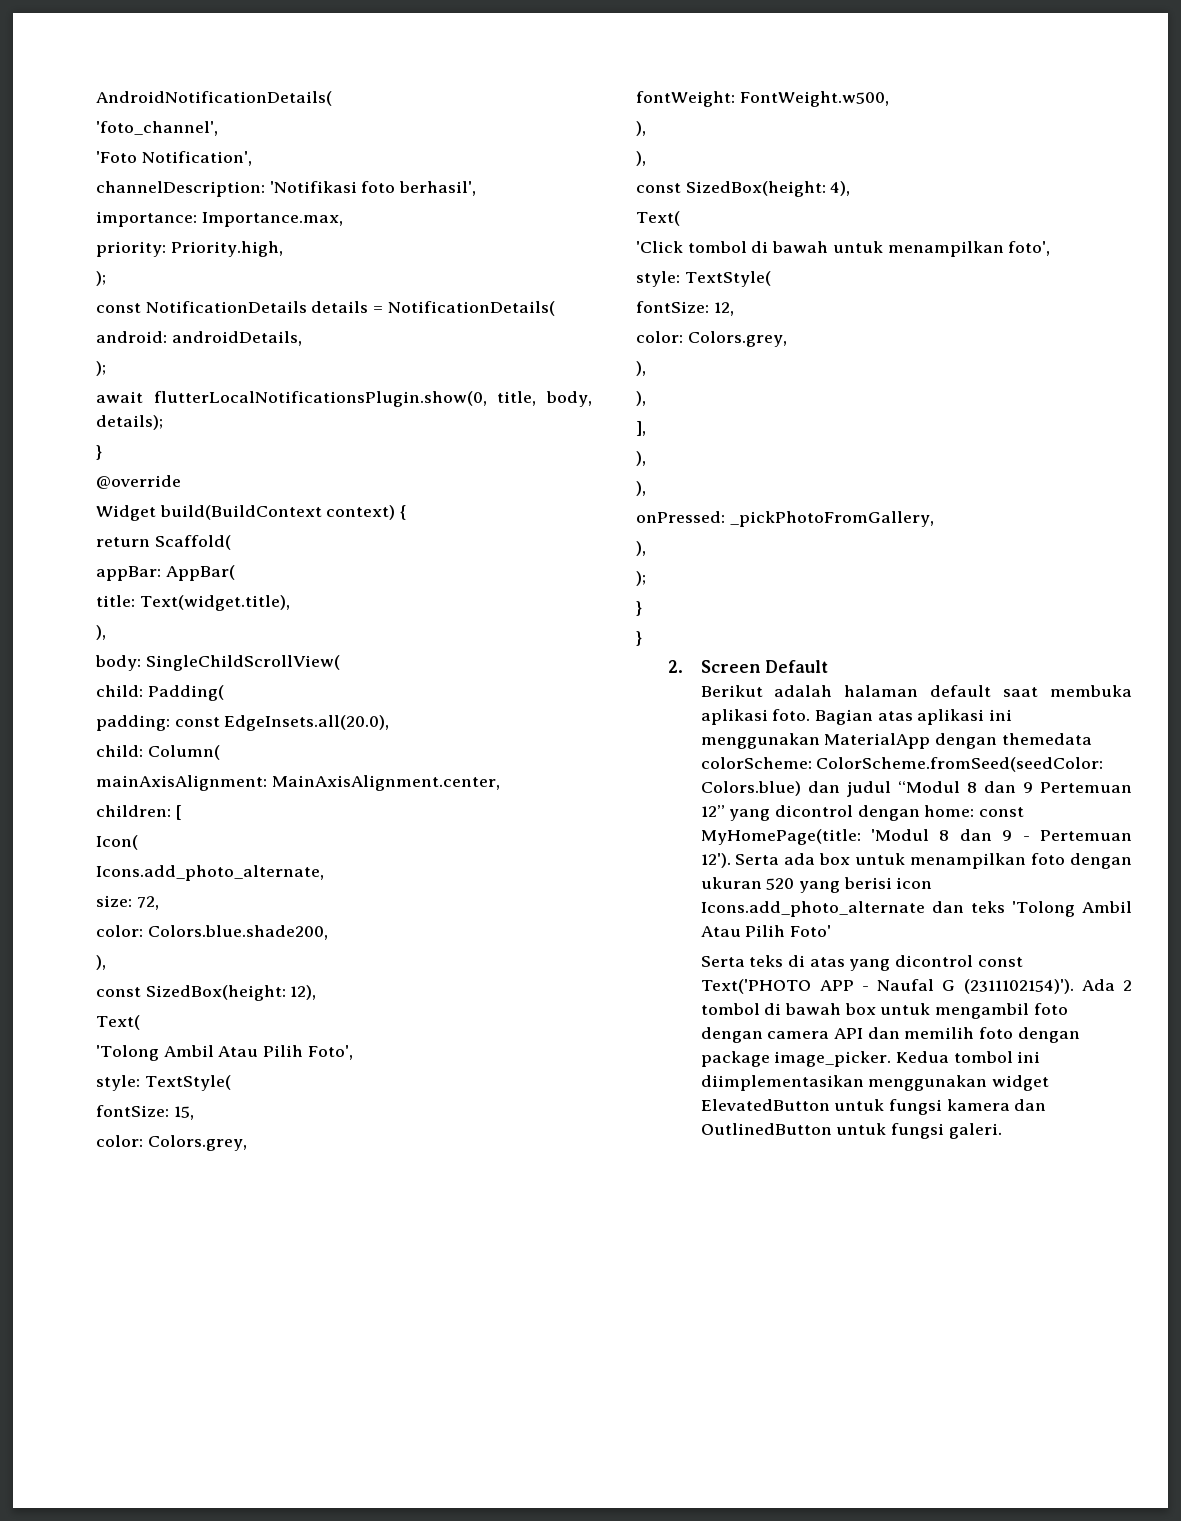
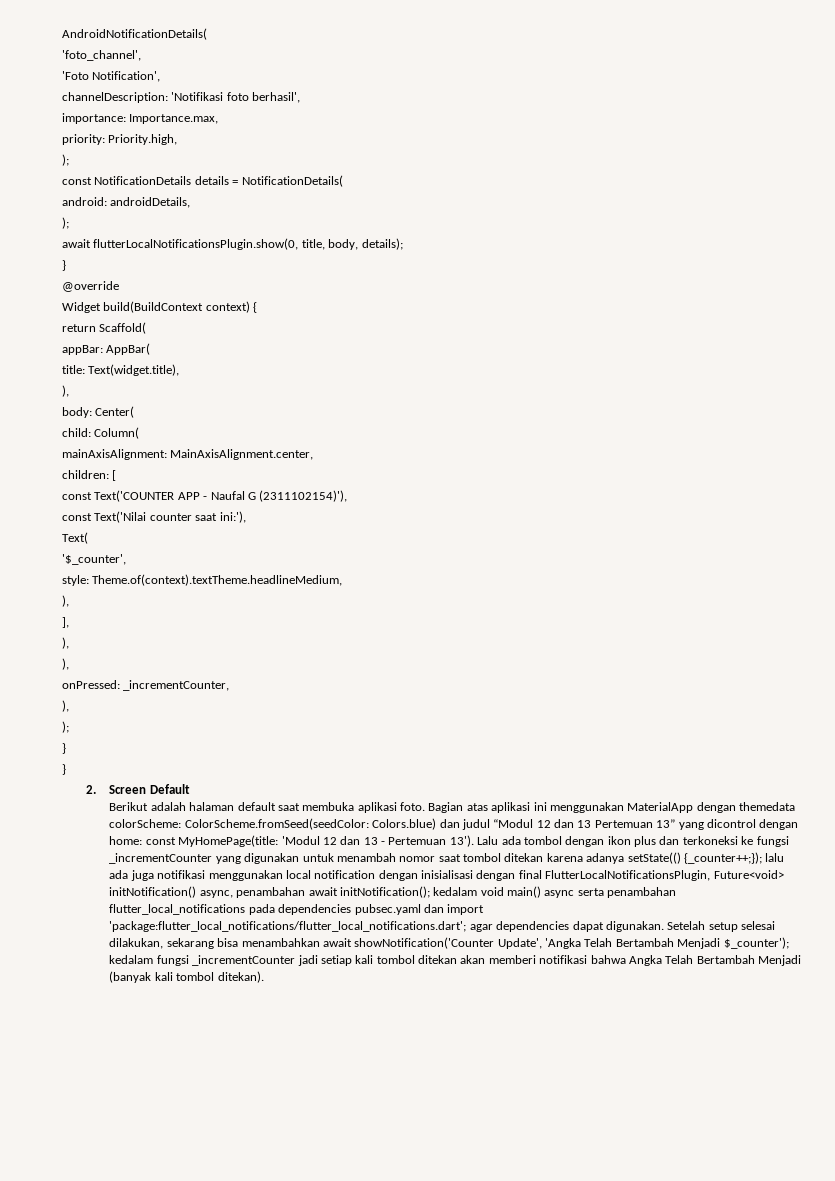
- body: SingleChildScrollView(
- child: Padding(
- padding: const EdgeInsets.all(20.0),
+ body: Center(
- Icon(
- Icons.add_photo_alternate,
- size: 72,
- color: Colors.blue.shade200,
- ),
- const SizedBox(height: 12),
+ const Text('COUNTER APP - Naufal G (2311102154)'),
+ const Text('Nilai counter saat ini:'),
  Text(
- 'Tolong Ambil Atau Pilih Foto',
- style: TextStyle(
- fontSize: 15,
- color: Colors.grey,
- fontWeight: FontWeight.w500,
- ),
- ),
- const SizedBox(height: 4),
- Text(
- 'Click tombol di bawah untuk menampilkan foto',
- style: TextStyle(
- fontSize: 12,
- color: Colors.grey,
- ),
+ '$_counter',
+ style: Theme.of(context).textTheme.headlineMedium,
- onPressed: _pickPhotoFromGallery,
+ onPressed: _incrementCounter,
- Bagian atas aplikasi ini menggunakan MaterialApp dengan themedata colorScheme: ColorScheme.fromSeed(seedColor: Colors.blue) dan judul “Modul 8 dan 9 Pertemuan 12” yang dicontrol dengan home: const MyHomePage(title: 'Modul 8 dan 9 - Pertemuan 12'). Serta ada box untuk menampilkan foto dengan ukuran 520 yang berisi icon Icons.add_photo_alternate dan teks 'Tolong Ambil Atau Pilih Foto'
- Serta teks di atas yang dicontrol const Text('PHOTO APP - Naufal G (2311102154)'). Ada 2 tombol di bawah box untuk mengambil foto dengan camera API dan memilih foto dengan package image_picker. Kedua tombol ini diimplementasikan menggunakan widget ElevatedButton untuk fungsi kamera dan OutlinedButton untuk fungsi galeri.
+ Bagian atas aplikasi ini menggunakan MaterialApp dengan themedata colorScheme: ColorScheme.fromSeed(seedColor: Colors.blue) dan judul “Modul 12 dan 13 Pertemuan 13” yang dicontrol dengan home: const MyHomePage(title: 'Modul 12 dan 13 - Pertemuan 13'). Lalu ada tombol dengan ikon plus dan terkoneksi ke fungsi _incrementCounter yang digunakan untuk menambah nomor saat tombol ditekan karena adanya setState(() {_counter++;}); lalu ada juga notifikasi menggunakan local notification dengan inisialisasi dengan final FlutterLocalNotificationsPlugin, Future<void> initNotification() async, penambahan await initNotification(); kedalam void main() async serta penambahan flutter_local_notifications pada dependencies pubsec.yaml dan import 'package:flutter_local_notifications/flutter_local_notifications.dart'; agar dependencies dapat digunakan. Setelah setup selesai dilakukan, sekarang bisa menambahkan await showNotification('Counter Update', 'Angka Telah Bertambah Menjadi $_counter'); kedalam fungsi _incrementCounter jadi setiap kali tombol ditekan akan memberi notifikasi bahwa Angka Telah Bertambah Menjadi (banyak kali tombol ditekan).

